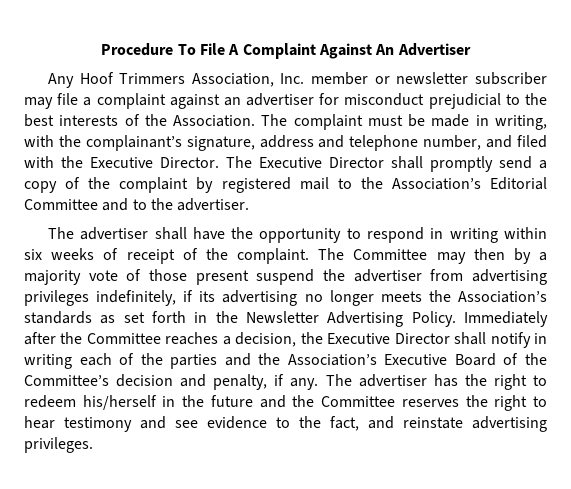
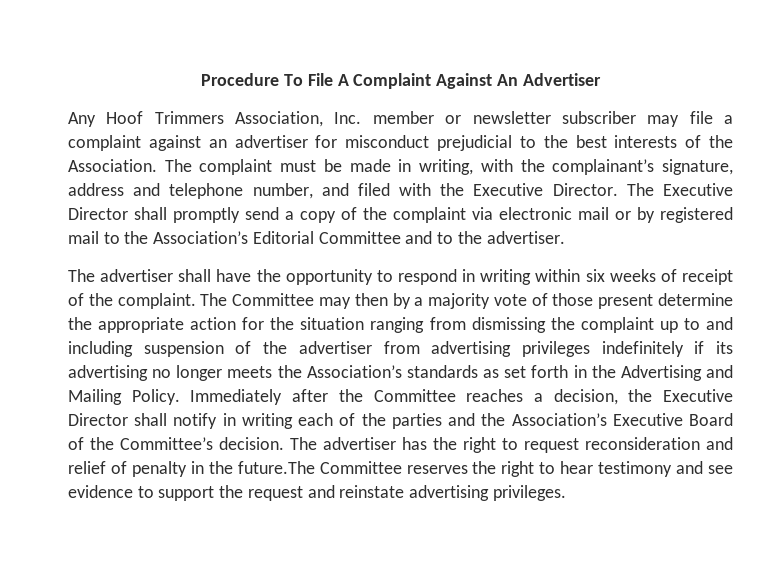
- The Executive Director shall promptly send a copy of the complaint by registered mail to the Association’s Editorial Committee and to the advertiser.
+ The Executive Director shall promptly send a copy of the complaint via electronic mail or by registered mail to the Association’s Editorial Committee and to the advertiser.
- The Committee may then by a majority vote of those present suspend the advertiser from advertising privileges indefinitely, if its advertising no longer meets the Association’s standards as set forth in the Newsletter Advertising Policy.
+ The Committee may then by a majority vote of those present determine the appropriate action for the situation ranging from dismissing the complaint up to and including suspension of the advertiser from advertising privileges indefinitely if its advertising no longer meets the Association’s standards as set forth in the Advertising and Mailing Policy.
- Immediately after the Committee reaches a decision, the Executive Director shall notify in writing each of the parties and the Association’s Executive Board of the Committee’s decision and penalty, if any.
+ Immediately after the Committee reaches a decision, the Executive Director shall notify in writing each of the parties and the Association’s Executive Board of the Committee’s decision.
- The advertiser has the right to redeem his/herself in the future and the Committee reserves the right to hear testimony and see evidence to the fact, and reinstate advertising privileges.
+ The advertiser has the right to request reconsideration and relief of penalty in the future.The Committee reserves the right to hear testimony and see evidence to support the request and reinstate advertising privileges.

